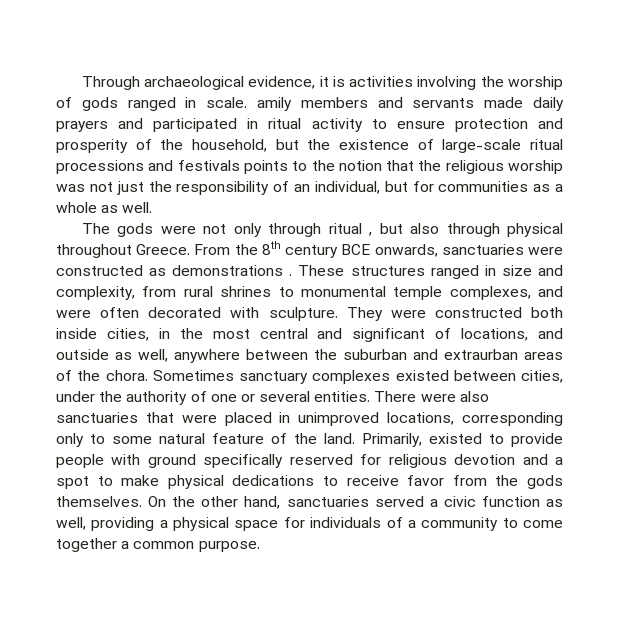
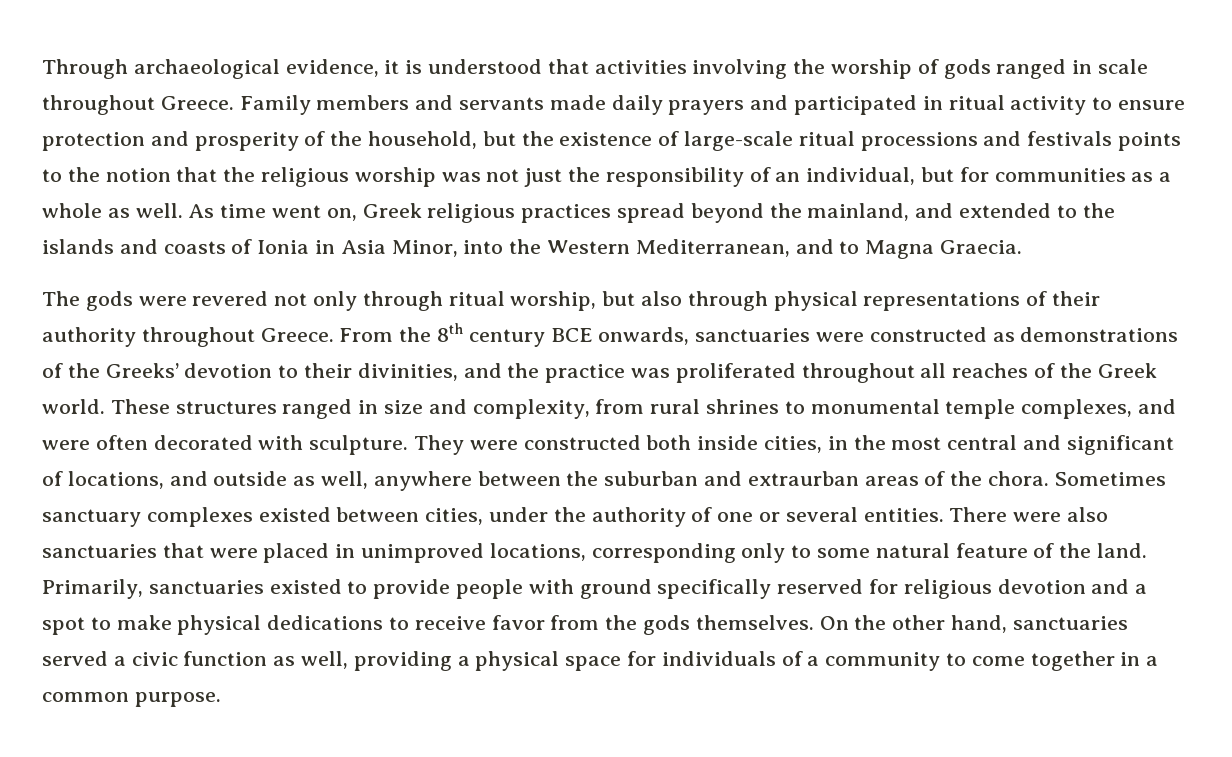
- Through archaeological evidence, it is activities involving the worship of gods ranged in scale. amily members and servants made daily prayers and participated in ritual activity to ensure protection and prosperity of the household, but the existence of large-scale ritual processions and festivals points to the notion that the religious worship was not just the responsibility of an individual, but for communities as a whole as well.
+ Through archaeological evidence, it is understood that activities involving the worship of gods ranged in scale throughout Greece. Family members and servants made daily prayers and participated in ritual activity to ensure protection and prosperity of the household, but the existence of large-scale ritual processions and festivals points to the notion that the religious worship was not just the responsibility of an individual, but for communities as a whole as well. As time went on, Greek religious practices spread beyond the mainland, and extended to the islands and coasts of Ionia in Asia Minor, into the Western Mediterranean, and to Magna Graecia.
- The gods were not only through ritual , but also through physical throughout Greece.
+ The gods were revered not only through ritual worship, but also through physical representations of their authority throughout Greece.
- From the 8th century BCE onwards, sanctuaries were constructed as demonstrations .
+ From the 8th century BCE onwards, sanctuaries were constructed as demonstrations of the Greeks’ devotion to their divinities, and the practice was proliferated throughout all reaches of the Greek world.
- Primarily, existed to provide people with ground specifically reserved for religious devotion and a spot to make physical dedications to receive favor from the gods themselves.
+ Primarily, sanctuaries existed to provide people with ground specifically reserved for religious devotion and a spot to make physical dedications to receive favor from the gods themselves.
- On the other hand, sanctuaries served a civic function as well, providing a physical space for individuals of a community to come together a common purpose.
+ On the other hand, sanctuaries served a civic function as well, providing a physical space for individuals of a community to come together in a common purpose.

